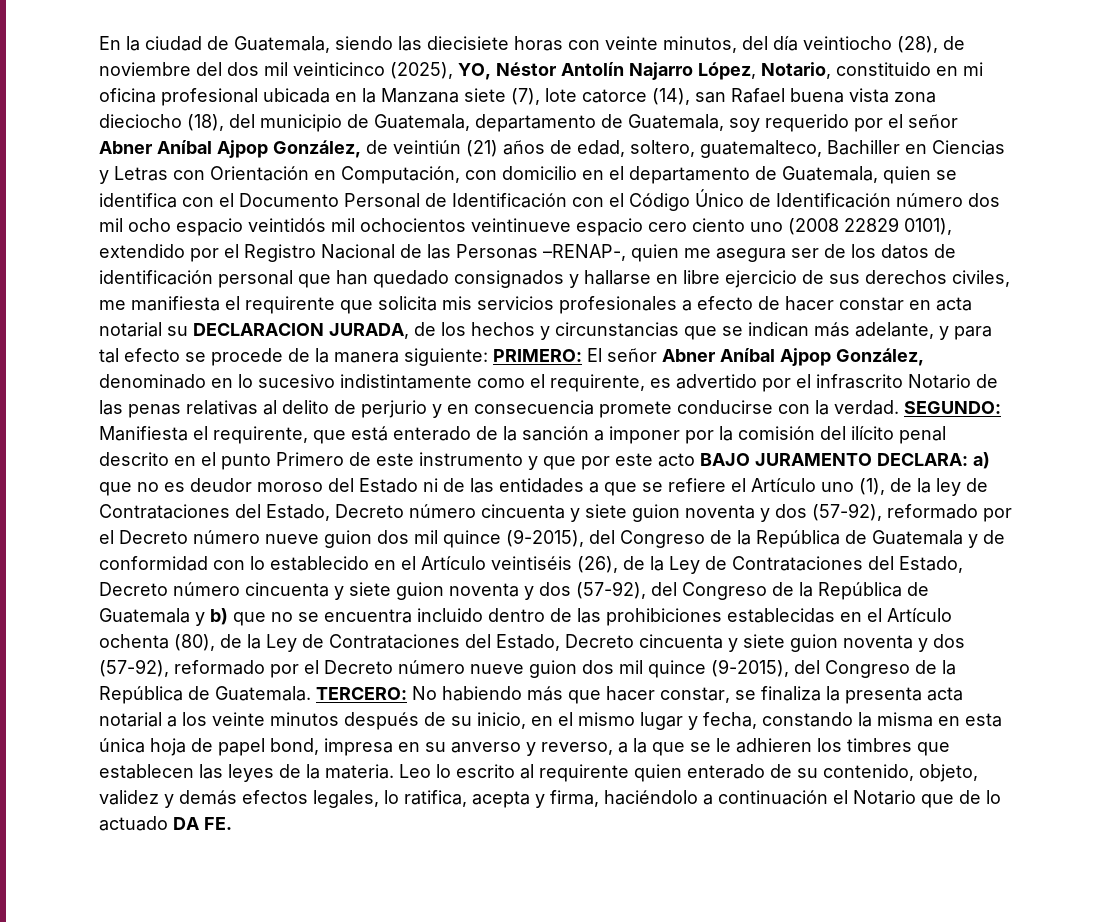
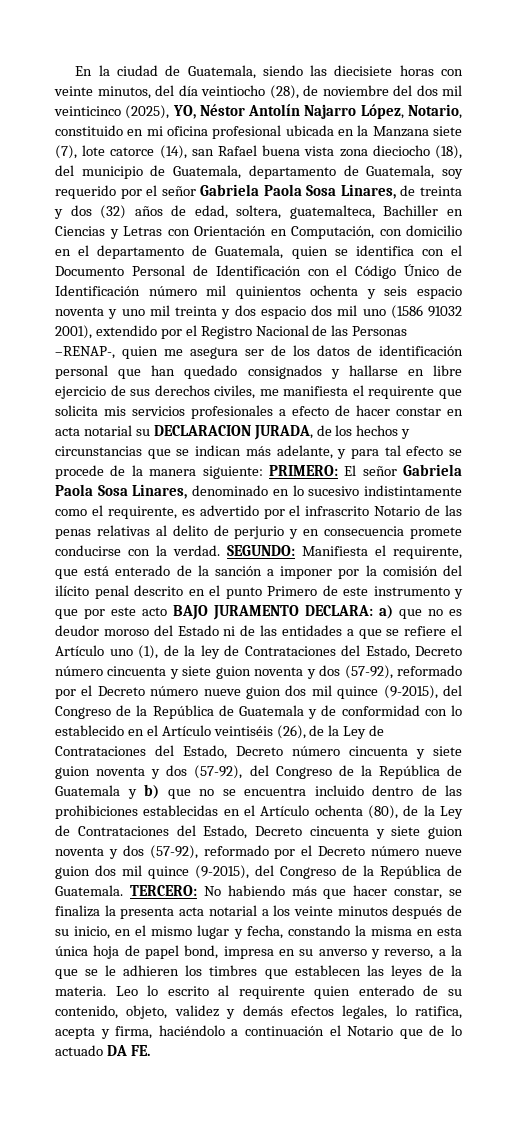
- En la ciudad de Guatemala, siendo las diecisiete horas con veinte minutos, del día veintiocho (28), de noviembre del dos mil veinticinco (2025), YO, Néstor Antolín Najarro López, Notario, constituido en mi oficina profesional ubicada en la Manzana siete (7), lote catorce (14), san Rafael buena vista zona dieciocho (18), del municipio de Guatemala, departamento de Guatemala, soy requerido por el señor Abner Aníbal Ajpop González, de veintiún (21) años de edad, soltero, guatemalteco, Bachiller en Ciencias y Letras con Orientación en Computación, con domicilio en el departamento de Guatemala, quien se identifica con el Documento Personal de Identificación con el Código Único de Identificación número dos mil ocho espacio veintidós mil ochocientos veintinueve espacio cero ciento uno (2008 22829 0101), extendido por el Registro Nacional de las Personas –RENAP-, quien me asegura ser de los datos de identificación personal que han quedado consignados y hallarse en libre ejercicio de sus derechos civiles, me manifiesta el requirente que solicita mis servicios profesionales a efecto de hacer constar en acta notarial su DECLARACION JURADA, de los hechos y circunstancias que se indican más adelante, y para tal efecto se procede de la manera siguiente:
+ En la ciudad de Guatemala, siendo las diecisiete horas con veinte minutos, del día veintiocho (28), de noviembre del dos mil veinticinco (2025), YO, Néstor Antolín Najarro López, Notario, constituido en mi oficina profesional ubicada en la Manzana siete (7), lote catorce (14), san Rafael buena vista zona dieciocho (18), del municipio de Guatemala, departamento de Guatemala, soy requerido por el señor Gabriela Paola Sosa Linares, de treinta y dos (32) años de edad, soltera, guatemalteca, Bachiller en Ciencias y Letras con Orientación en Computación, con domicilio en el departamento de Guatemala, quien se identifica con el Documento Personal de Identificación con el Código Único de Identificación número mil quinientos ochenta y seis espacio noventa y uno mil treinta y dos espacio dos mil uno (1586 91032 2001), extendido por el Registro Nacional de las Personas –RENAP-, quien me asegura ser de los datos de identificación personal que han quedado consignados y hallarse en libre ejercicio de sus derechos civiles, me manifiesta el requirente que solicita mis servicios profesionales a efecto de hacer constar en acta notarial su DECLARACION JURADA, de los hechos y circunstancias que se indican más adelante, y para tal efecto se procede de la manera siguiente:
- El señor Abner Aníbal Ajpop González, denominado en lo sucesivo indistintamente como el requirente, es advertido por el infrascrito Notario de las penas relativas al delito de perjurio y en consecuencia promete conducirse con la verdad.
+ El señor Gabriela Paola Sosa Linares, denominado en lo sucesivo indistintamente como el requirente, es advertido por el infrascrito Notario de las penas relativas al delito de perjurio y en consecuencia promete conducirse con la verdad.

